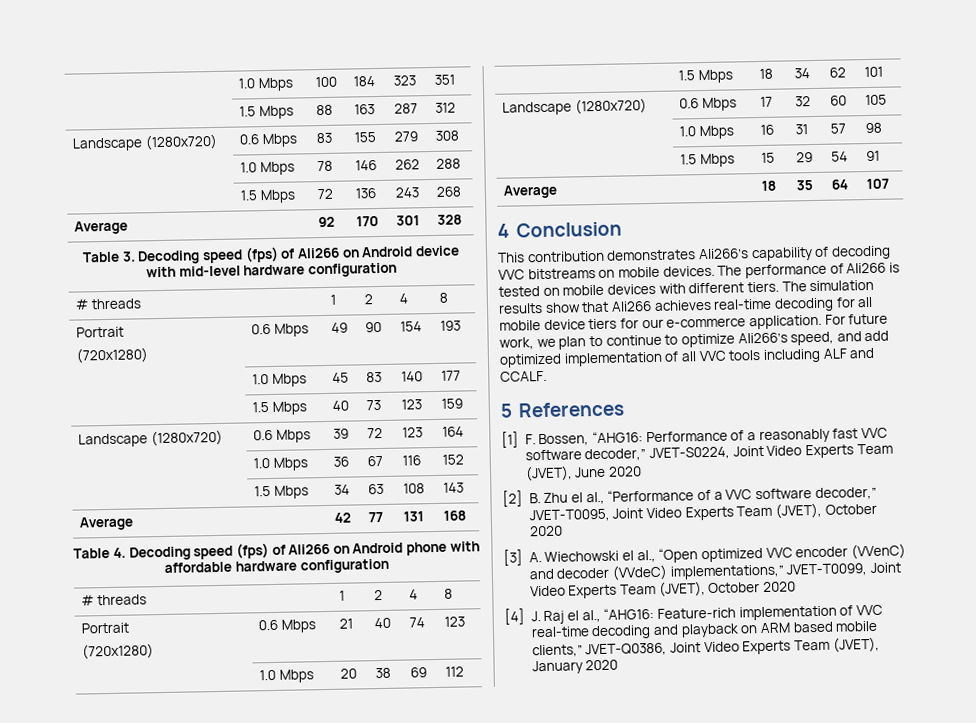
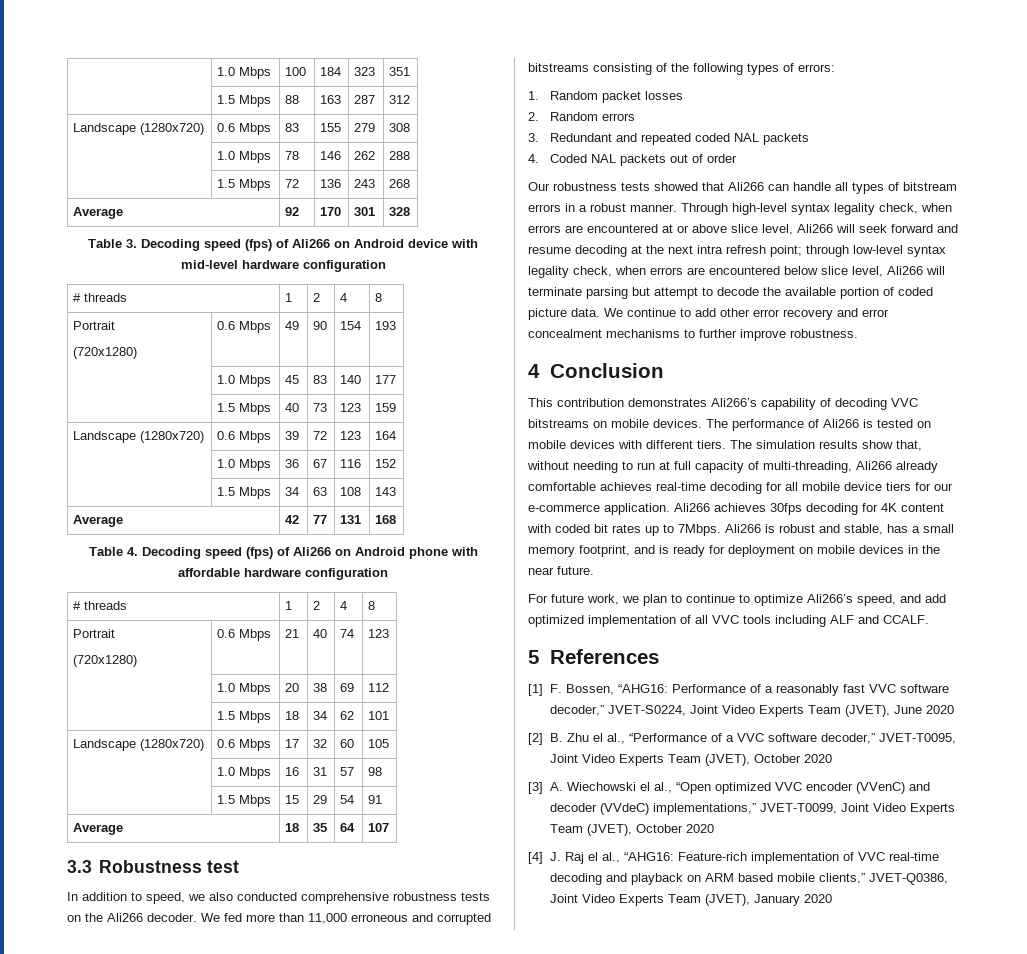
+ 3.3 Robustness test
+ In addition to speed, we also conducted comprehensive robustness tests on the Ali266 decoder. We fed more than 11,000 erroneous and corrupted bitstreams consisting of the following types of errors:
+ 1. Random packet losses
+ 2. Random errors
+ 3. Redundant and repeated coded NAL packets
+ 4. Coded NAL packets out of order
+ Our robustness tests showed that Ali266 can handle all types of bitstream errors in a robust manner. Through high-level syntax legality check, when errors are encountered at or above slice level, Ali266 will seek forward and resume decoding at the next intra refresh point; through low-level syntax legality check, when errors are encountered below slice level, Ali266 will terminate parsing but attempt to decode the available portion of coded picture data. We continue to add other error recovery and error concealment mechanisms to further improve robustness.
- The simulation results show that Ali266 achieves real-time decoding for all mobile device tiers for our e-commerce application. For future work, we plan to continue to optimize Ali266’s speed, and add optimized implementation of all VVC tools including ALF and CCALF.
+ The simulation results show that, without needing to run at full capacity of multi-threading, Ali266 already comfortable achieves real-time decoding for all mobile device tiers for our e-commerce application. Ali266 achieves 30fps decoding for 4K content with coded bit rates up to 7Mbps. Ali266 is robust and stable, has a small memory footprint, and is ready for deployment on mobile devices in the near future.
+ For future work, we plan to continue to optimize Ali266’s speed, and add optimized implementation of all VVC tools including ALF and CCALF.

